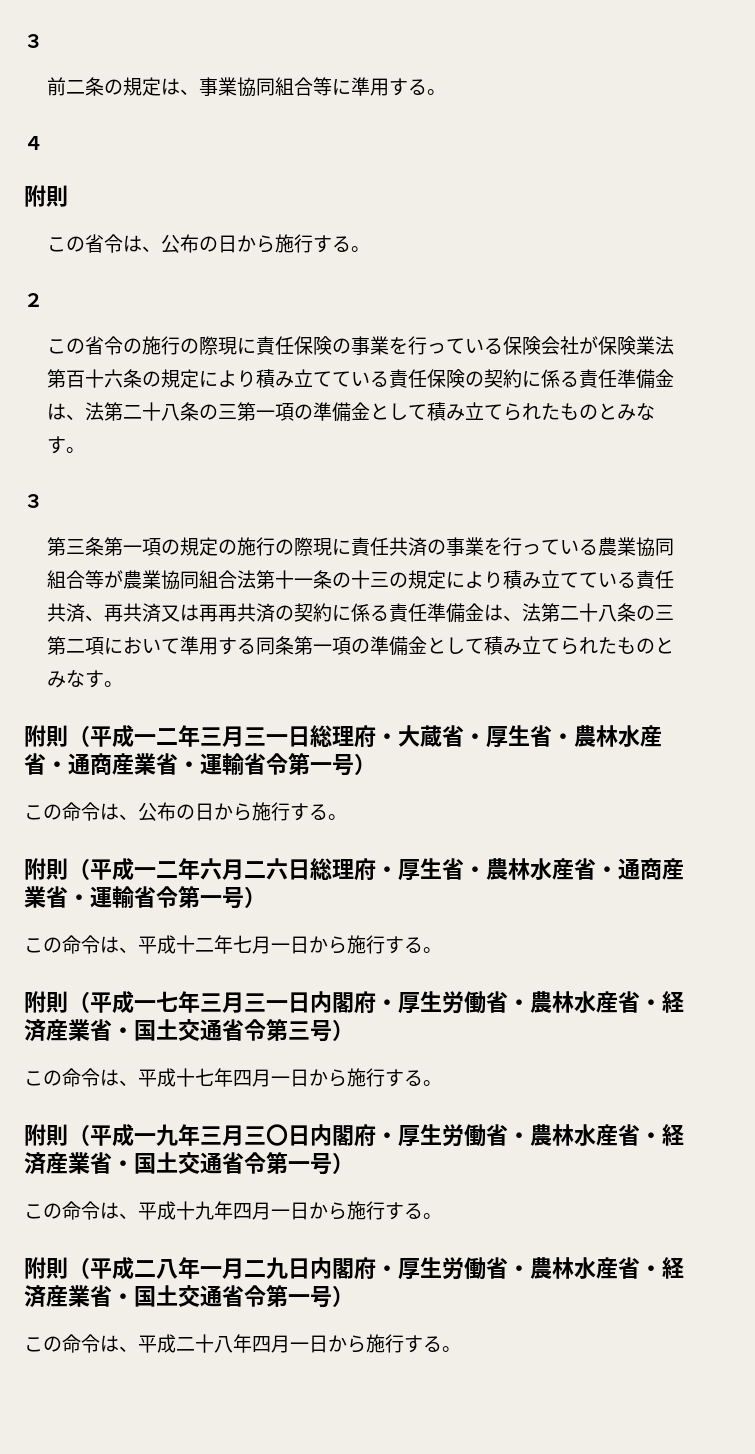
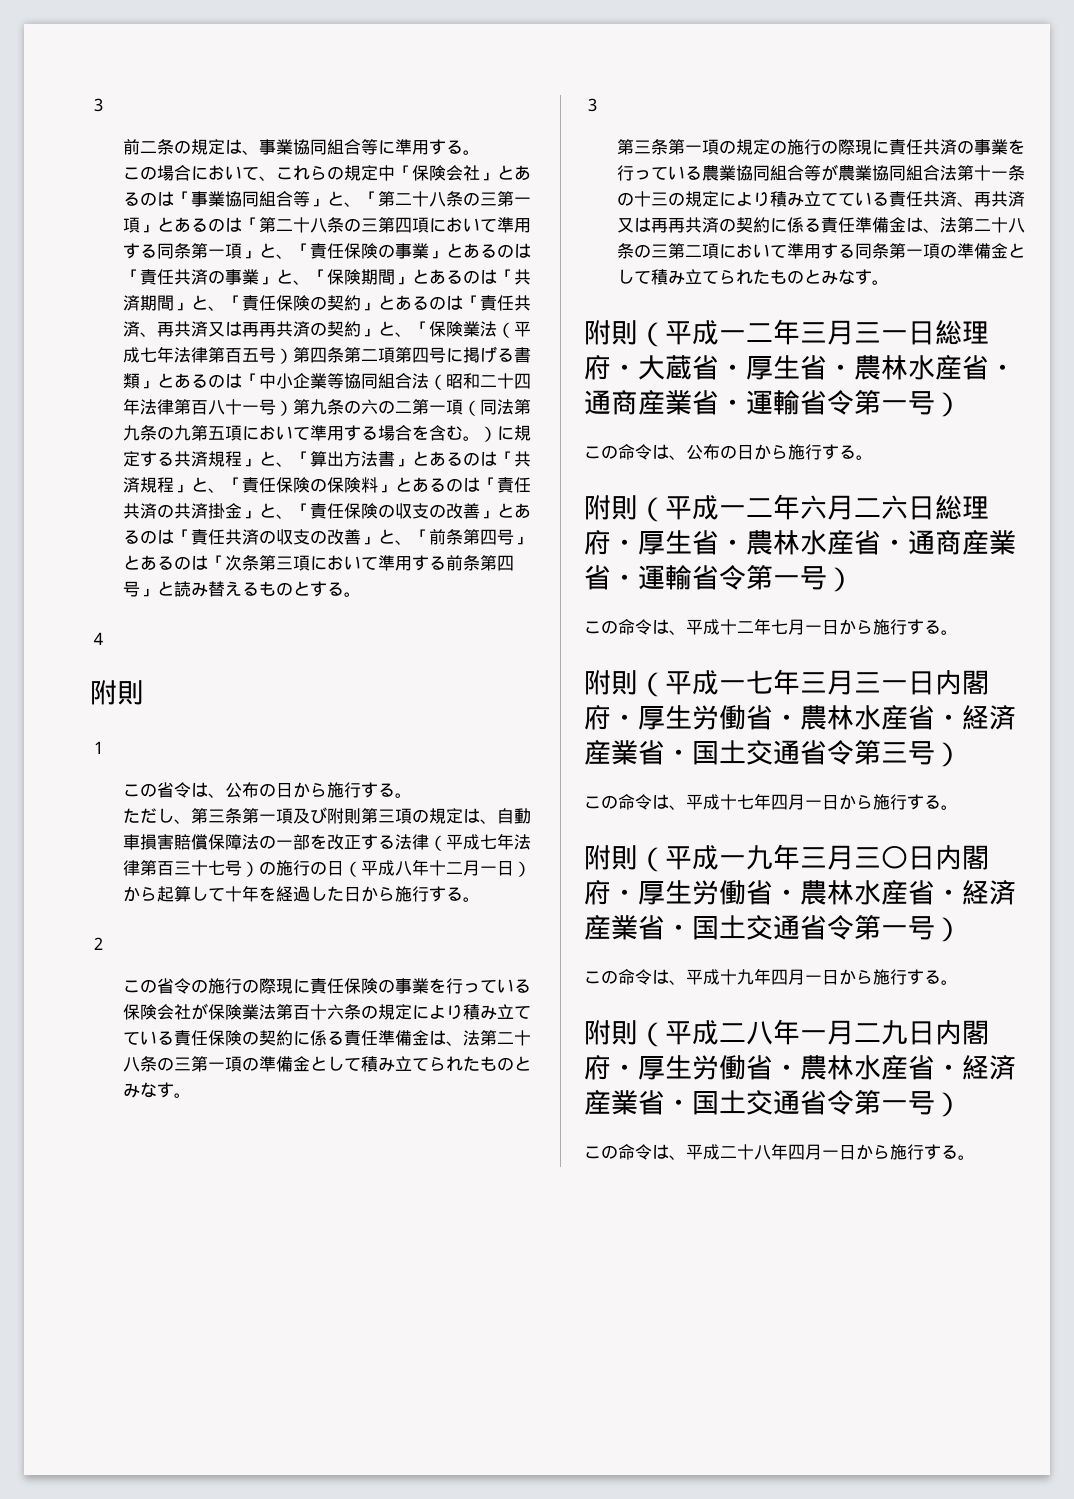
+ この場合において、これらの規定中「保険会社」とあるのは「事業協同組合等」と、「第二十八条の三第一項」とあるのは「第二十八条の三第四項において準用する同条第一項」と、「責任保険の事業」とあるのは「責任共済の事業」と、「保険期間」とあるのは「共済期間」と、「責任保険の契約」とあるのは「責任共済、再共済又は再再共済の契約」と、「保険業法（平成七年法律第百五号）第四条第二項第四号に掲げる書類」とあるのは「中小企業等協同組合法（昭和二十四年法律第百八十一号）第九条の六の二第一項（同法第九条の九第五項において準用する場合を含む。）に規定する共済規程」と、「算出方法書」とあるのは「共済規程」と、「責任保険の保険料」とあるのは「責任共済の共済掛金」と、「責任保険の収支の改善」とあるのは「責任共済の収支の改善」と、「前条第四号」とあるのは「次条第三項において準用する前条第四号」と読み替えるものとする。
+ １
+ ただし、第三条第一項及び附則第三項の規定は、自動車損害賠償保障法の一部を改正する法律（平成七年法律第百三十七号）の施行の日（平成八年十二月一日）から起算して十年を経過した日から施行する。

